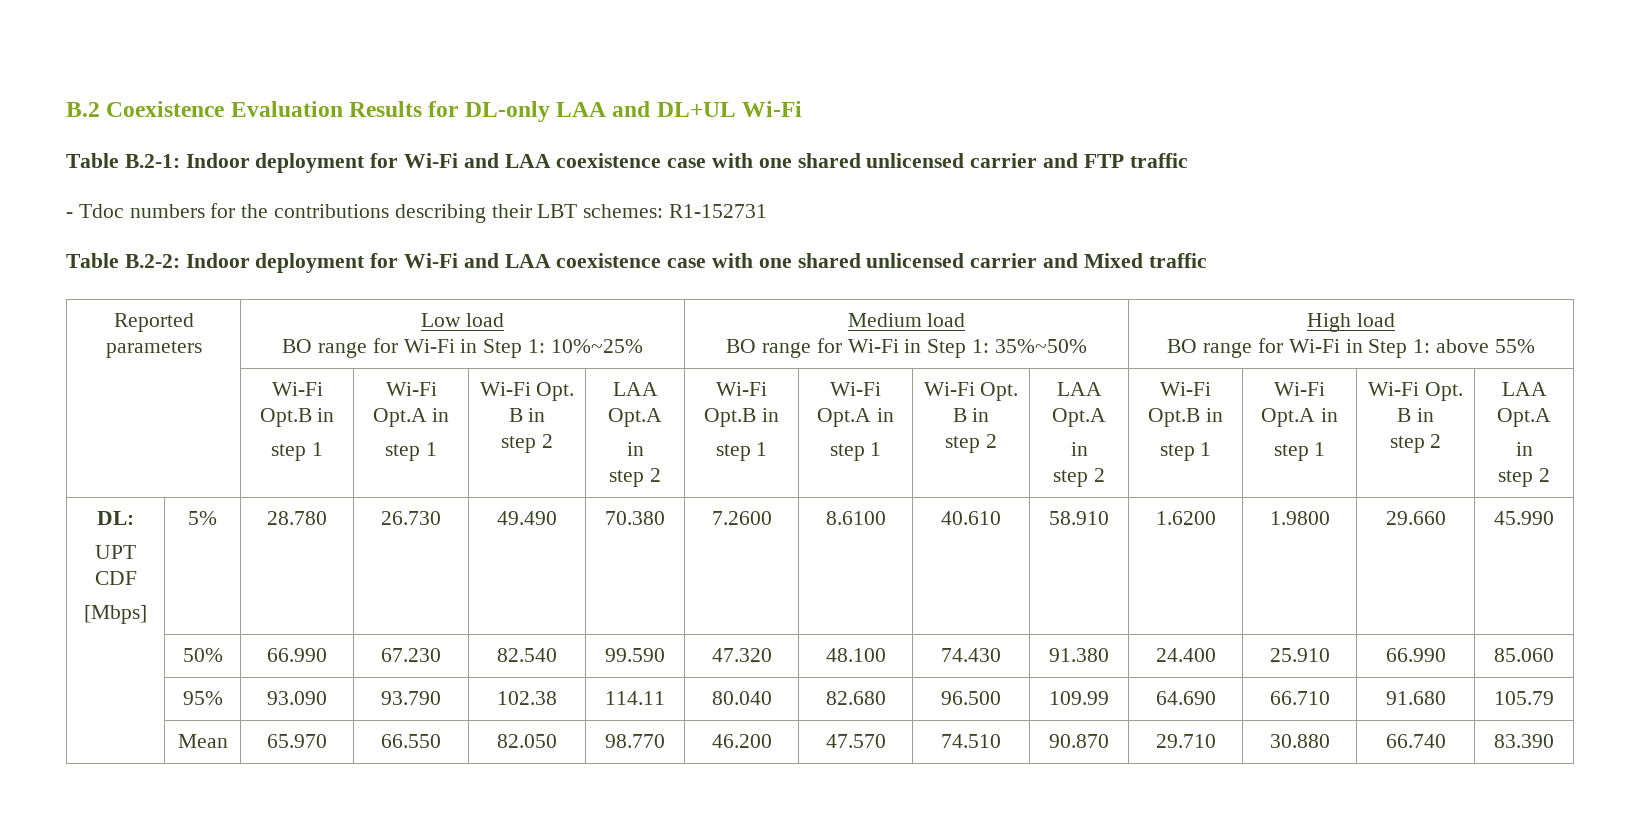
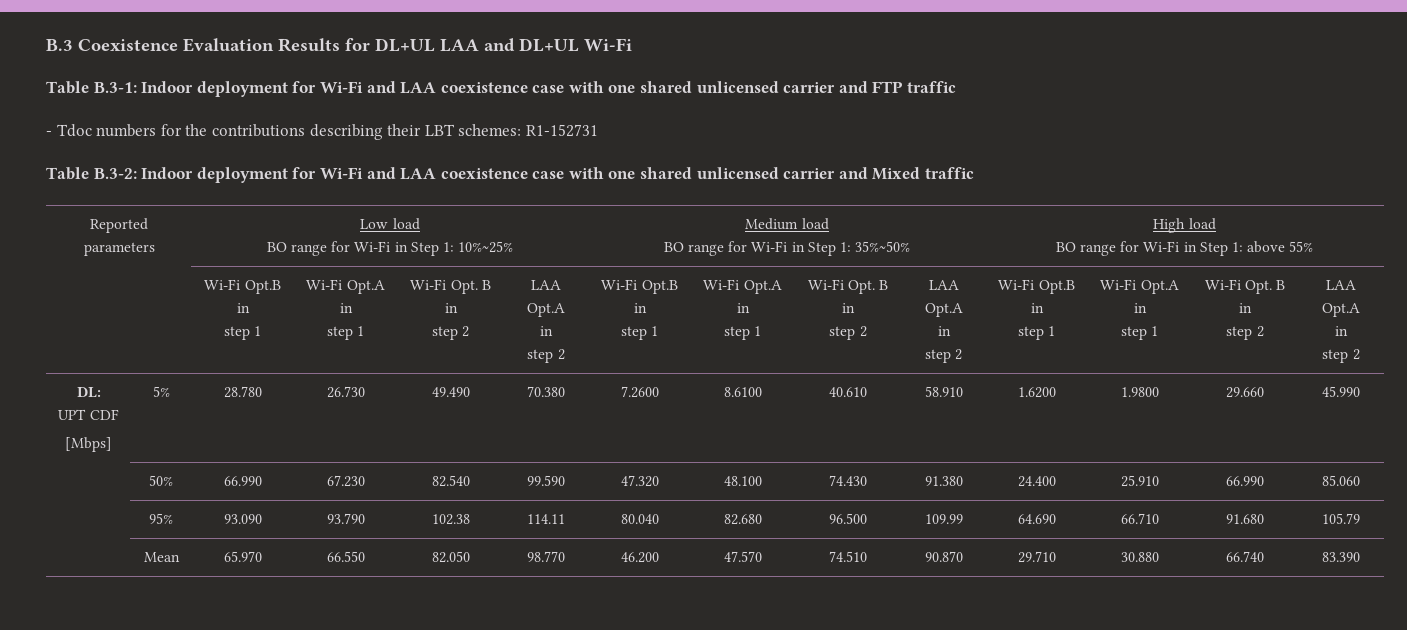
- B.2 Coexistence Evaluation Results for DL-only LAA and DL+UL Wi-Fi
+ B.3 Coexistence Evaluation Results for DL+UL LAA and DL+UL Wi-Fi
- Table B.2-1: Indoor deployment for Wi-Fi and LAA coexistence case with one shared unlicensed carrier and FTP traffic
+ Table B.3-1: Indoor deployment for Wi-Fi and LAA coexistence case with one shared unlicensed carrier and FTP traffic
- Table B.2-2: Indoor deployment for Wi-Fi and LAA coexistence case with one shared unlicensed carrier and Mixed traffic
+ Table B.3-2: Indoor deployment for Wi-Fi and LAA coexistence case with one shared unlicensed carrier and Mixed traffic

